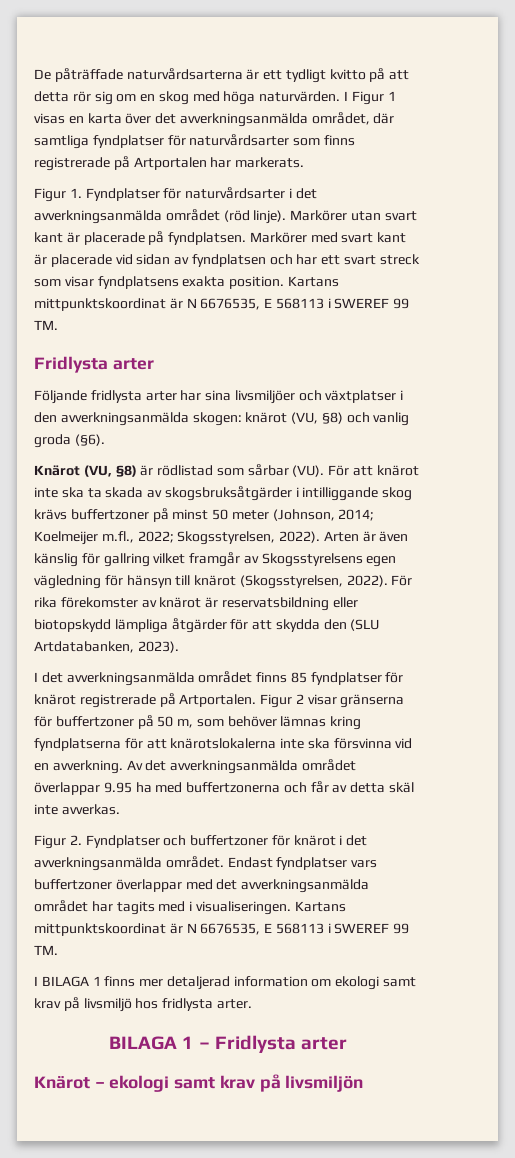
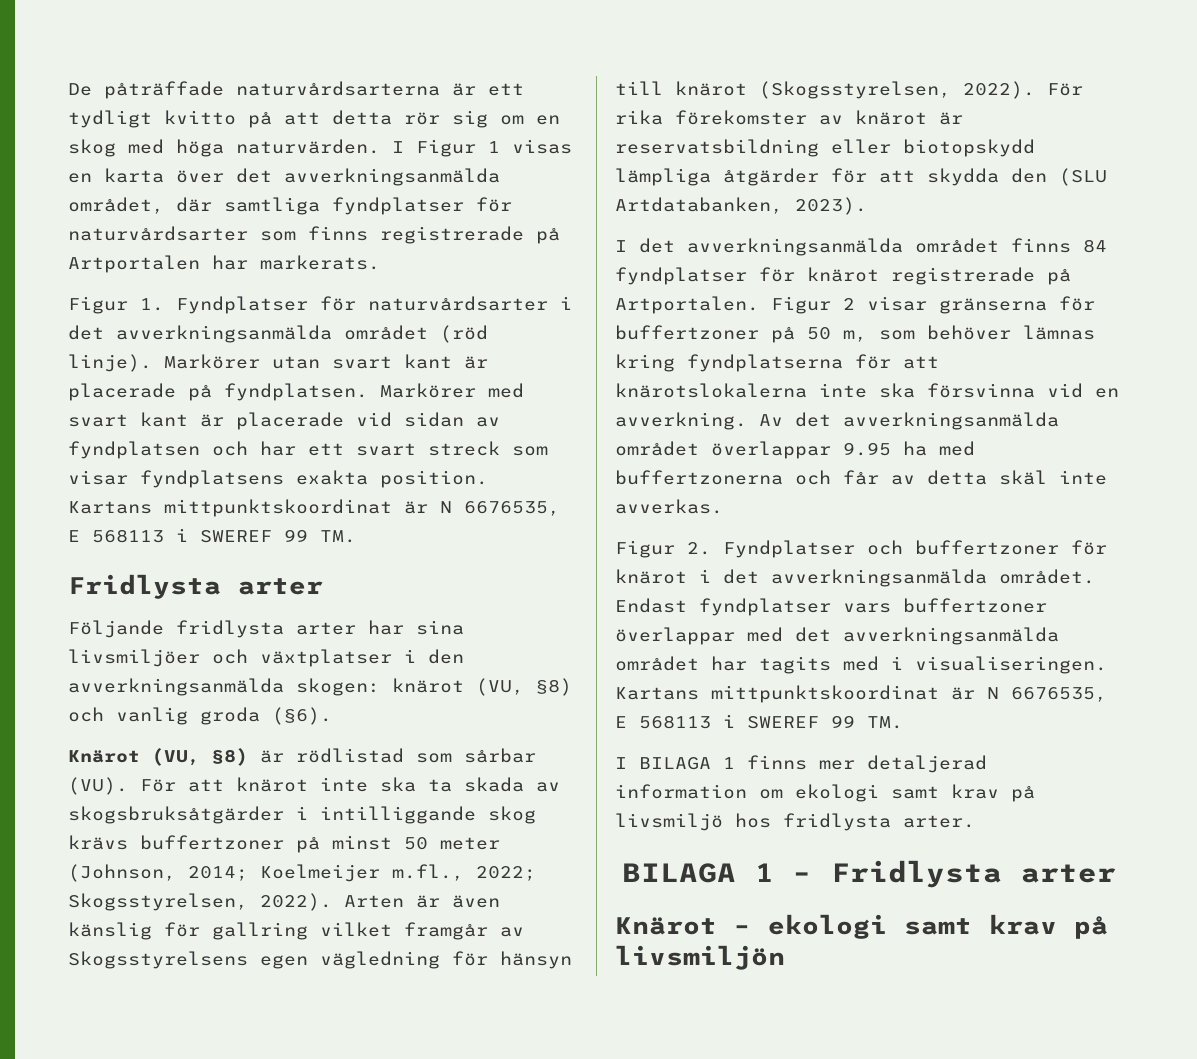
- I det avverkningsanmälda området finns 85 fyndplatser för knärot registrerade på Artportalen.
+ I det avverkningsanmälda området finns 84 fyndplatser för knärot registrerade på Artportalen.

